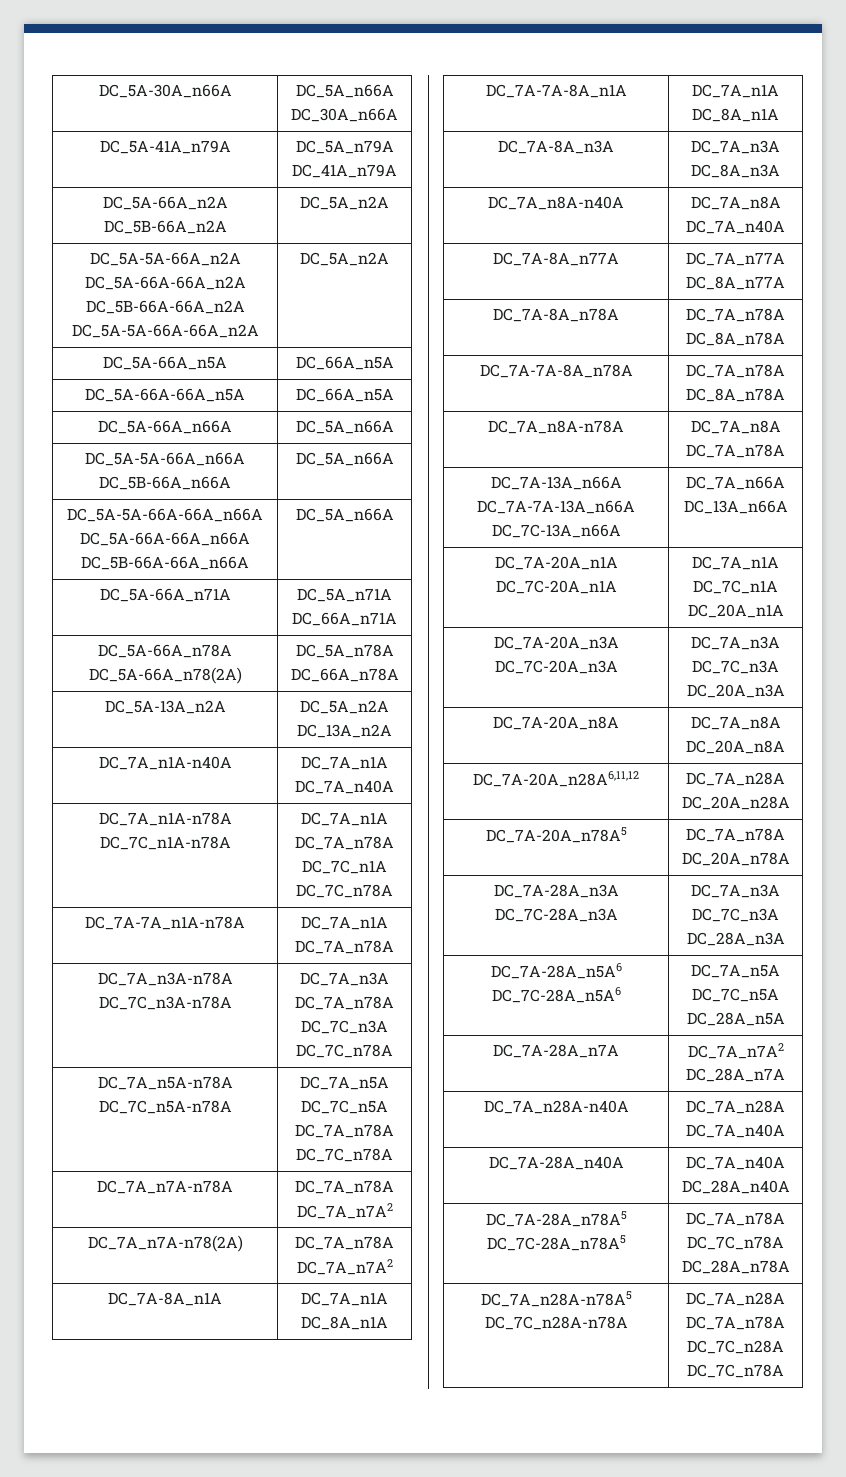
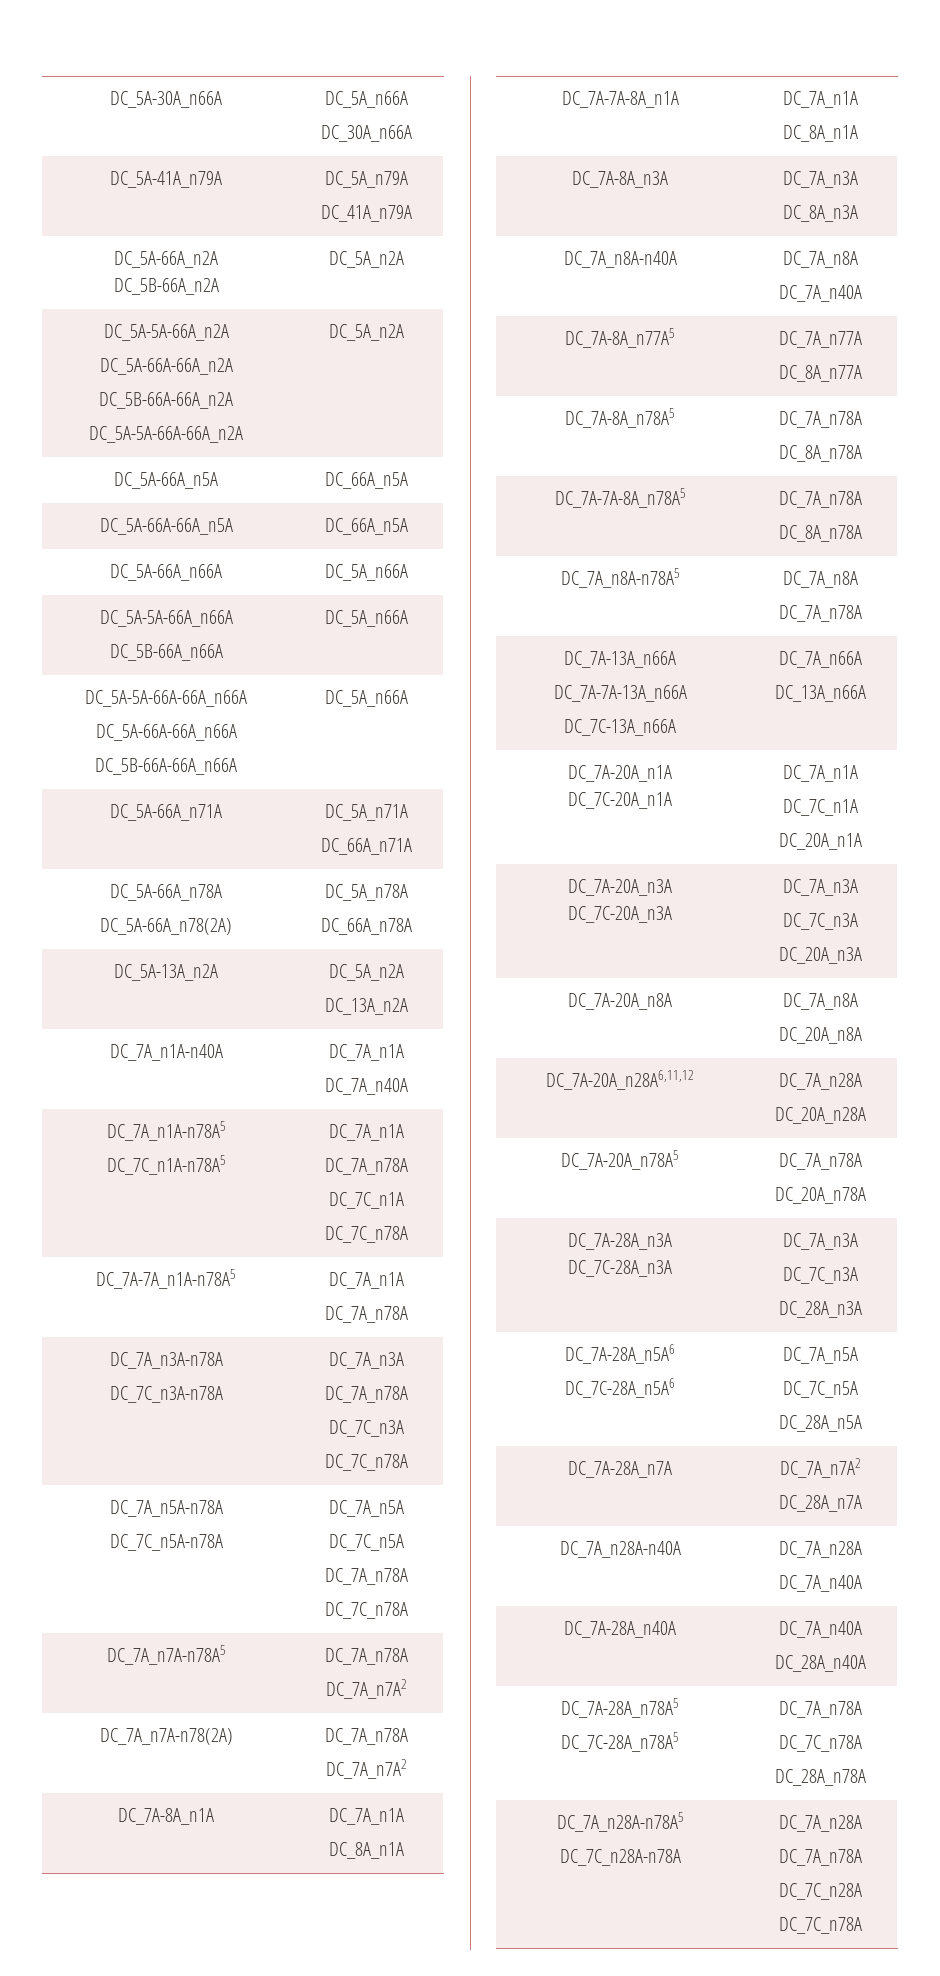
- DC_7A_n1A-n78A
- DC_7C_n1A-n78A | DC_7A_n1A
+ DC_7A_n1A-n78A5
+ DC_7C_n1A-n78A5 | DC_7A_n1A
- DC_7A-7A_n1A-n78A | DC_7A_n1A
+ DC_7A-7A_n1A-n78A5 | DC_7A_n1A
- DC_7A_n7A-n78A | DC_7A_n78A
+ DC_7A_n7A-n78A5 | DC_7A_n78A
- DC_7A-8A_n77A | DC_7A_n77A
+ DC_7A-8A_n77A5 | DC_7A_n77A
- DC_7A-8A_n78A | DC_7A_n78A
+ DC_7A-8A_n78A5 | DC_7A_n78A
  DC_8A_n78A
- DC_7A-7A-8A_n78A | DC_7A_n78A
+ DC_7A-7A-8A_n78A5 | DC_7A_n78A
  DC_8A_n78A
- DC_7A_n8A-n78A | DC_7A_n8A
+ DC_7A_n8A-n78A5 | DC_7A_n8A

